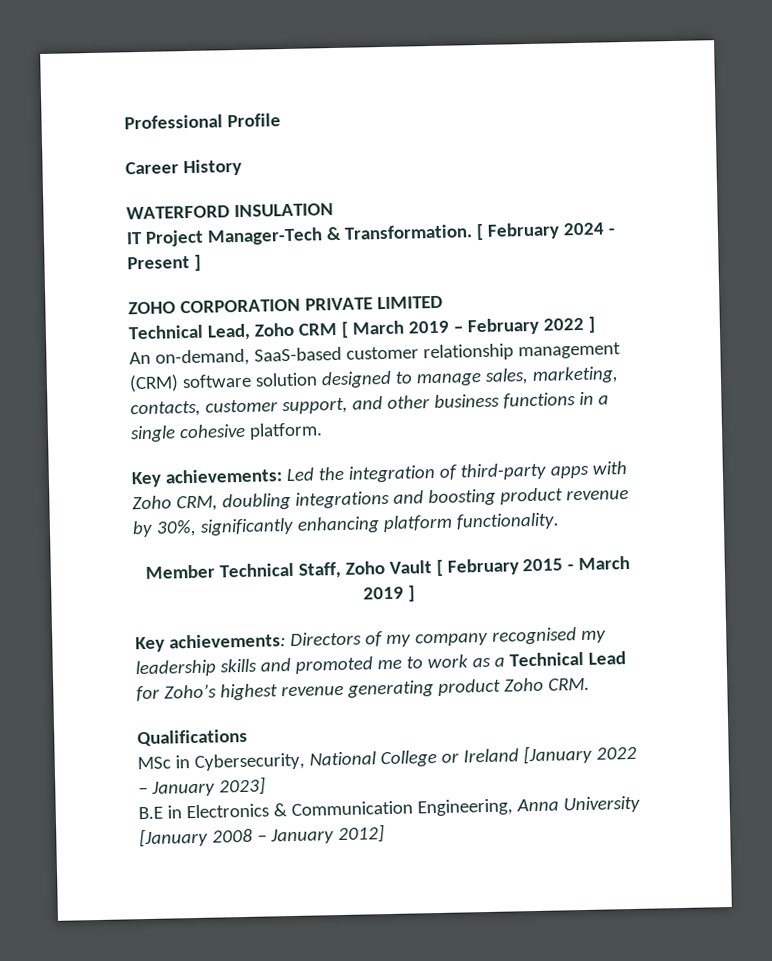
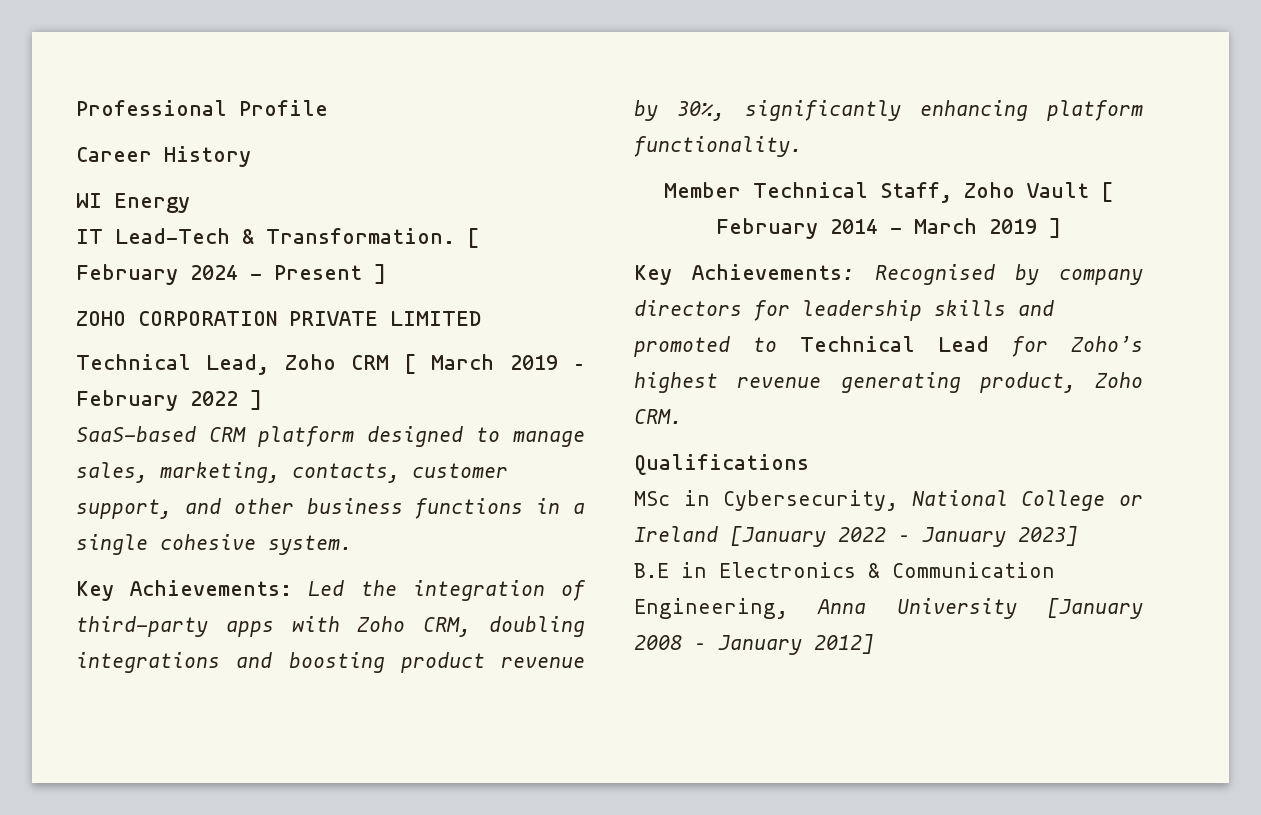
- WATERFORD INSULATION
+ WI Energy
- IT Project Manager-Tech & Transformation.
+ IT Lead-Tech & Transformation.
- An on-demand, SaaS-based customer relationship management (CRM) software solution designed to manage sales, marketing, contacts, customer support, and other business functions in a single cohesive platform.
- Key achievements: Led the integration of third-party apps with Zoho CRM, doubling integrations and boosting product revenue by 30%, significantly enhancing platform functionality.
+ SaaS-based CRM platform designed to manage sales, marketing, contacts, customer support, and other business functions in a single cohesive system.
+ Key Achievements: Led the integration of third-party apps with Zoho CRM, doubling integrations and boosting product revenue by 30%, significantly enhancing platform functionality.
- Member Technical Staff, Zoho Vault [ February 2015 - March 2019 ]
+ Member Technical Staff, Zoho Vault [ February 2014 - March 2019 ]
- Key achievements: Directors of my company recognised my leadership skills and promoted me to work as a Technical Lead for Zoho’s highest revenue generating product Zoho CRM.
+ Key Achievements: Recognised by company directors for leadership skills and promoted to Technical Lead for Zoho’s highest revenue generating product, Zoho CRM.

